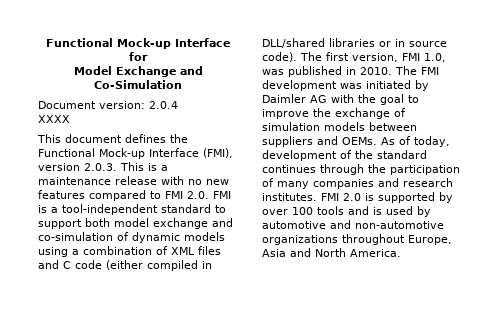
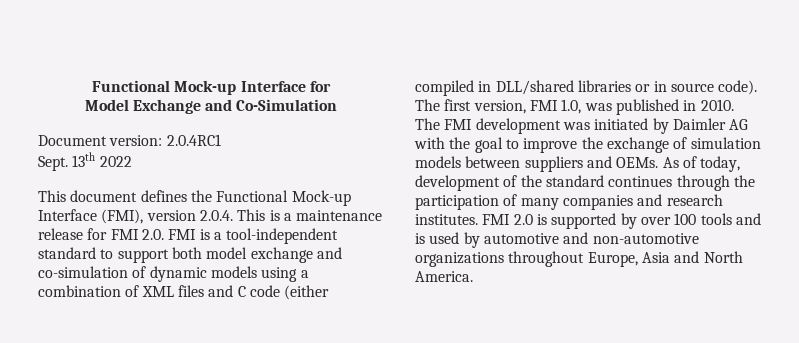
- Document version: 2.0.4
- XXXX
+ Document version: 2.0.4RC1
+ Sept. 13th 2022
- This document defines the Functional Mock-up Interface (FMI), version 2.0.3. This is a maintenance release with no new features compared to FMI 2.0. FMI is a tool-independent standard to support both model exchange and co-simulation of dynamic models using a combination of XML files and C code (either compiled in DLL/shared libraries or in source code).
+ This document defines the Functional Mock-up Interface (FMI), version 2.0.4. This is a maintenance release for FMI 2.0. FMI is a tool-independent standard to support both model exchange and co-simulation of dynamic models using a combination of XML files and C code (either compiled in DLL/shared libraries or in source code).

